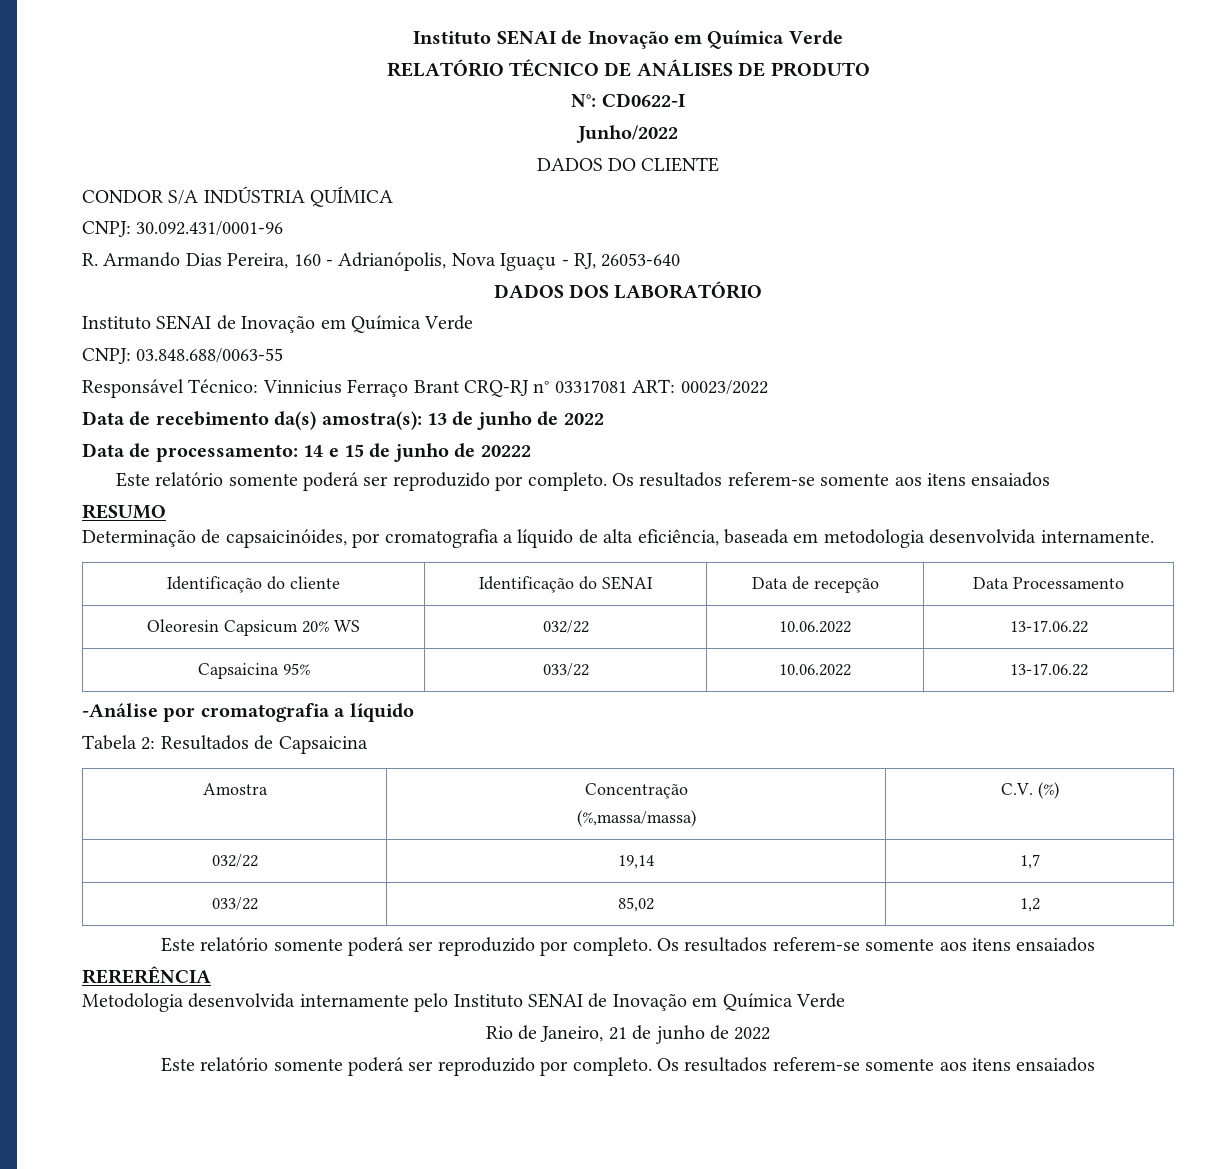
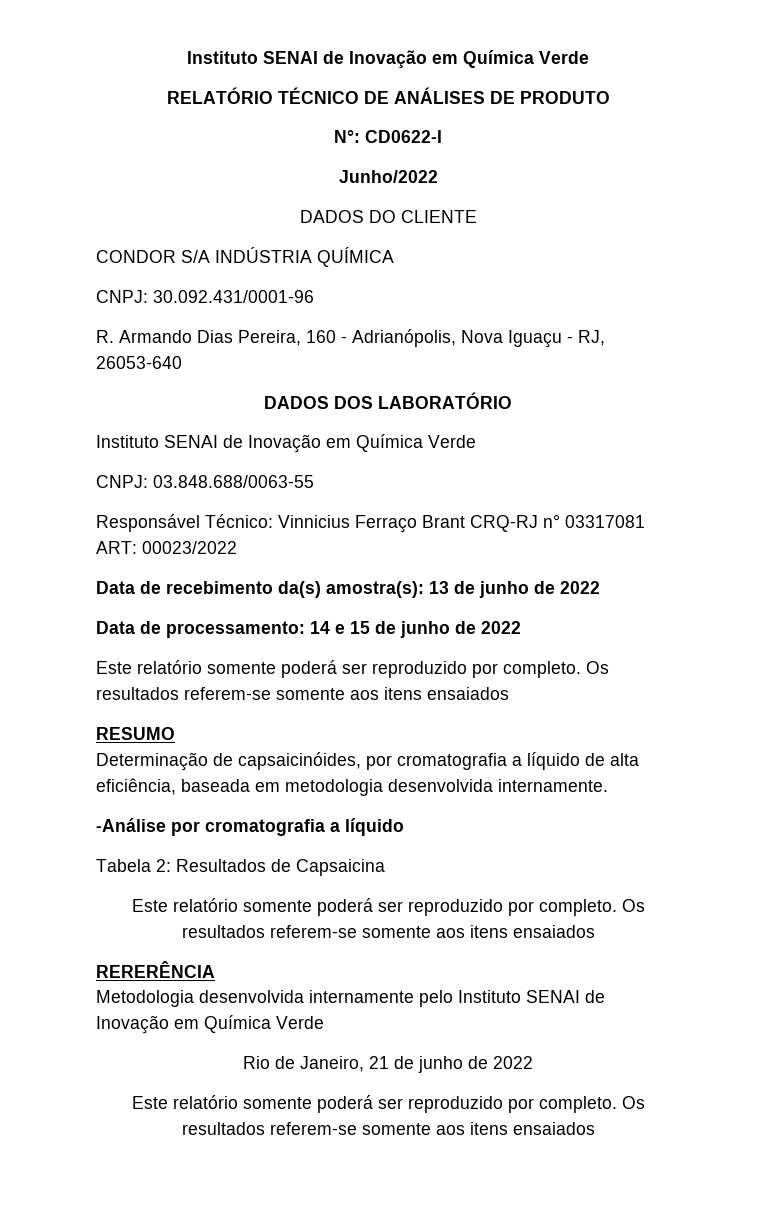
- Data de processamento: 14 e 15 de junho de 20222
+ Data de processamento: 14 e 15 de junho de 2022
- Identificação do cliente | Identificação do SENAI | Data de recepção | Data Processamento
- Oleoresin Capsicum 20% WS | 032/22 | 10.06.2022 | 13-17.06.22
- Capsaicina 95% | 033/22 | 10.06.2022 | 13-17.06.22
- Amostra | Concentração
- (%,massa/massa) | C.V. (%)
- 032/22 | 19,14 | 1,7
- 033/22 | 85,02 | 1,2

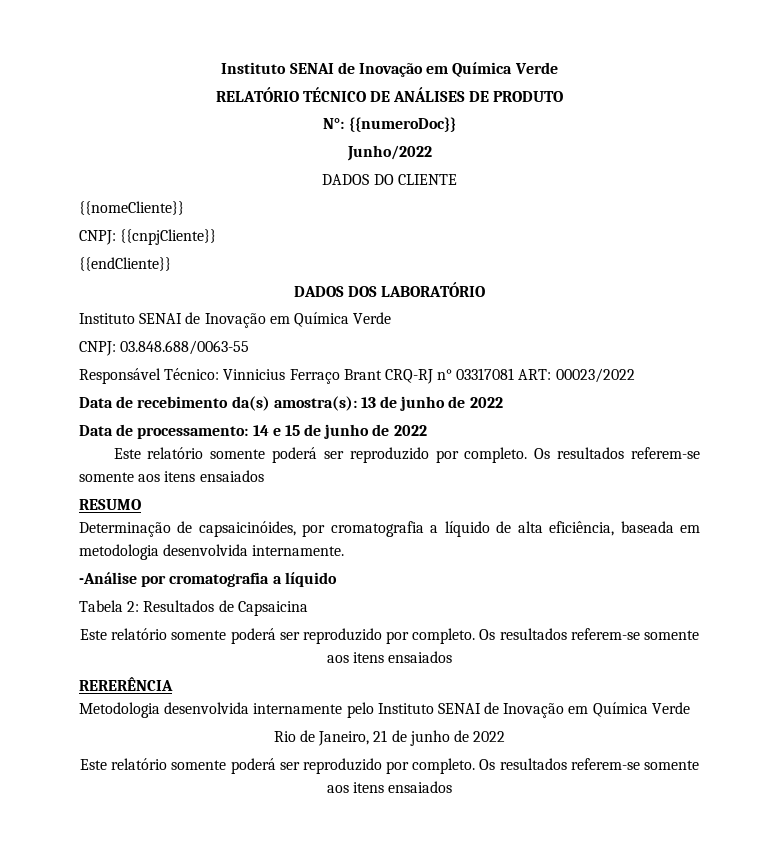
- N°: CD0622-I
+ N°: {{numeroDoc}}
- CONDOR S/A INDÚSTRIA QUÍMICA
- CNPJ: 30.092.431/0001-96
- R. Armando Dias Pereira, 160 - Adrianópolis, Nova Iguaçu - RJ, 26053-640
+ {{nomeCliente}}
+ CNPJ: {{cnpjCliente}}
+ {{endCliente}}

